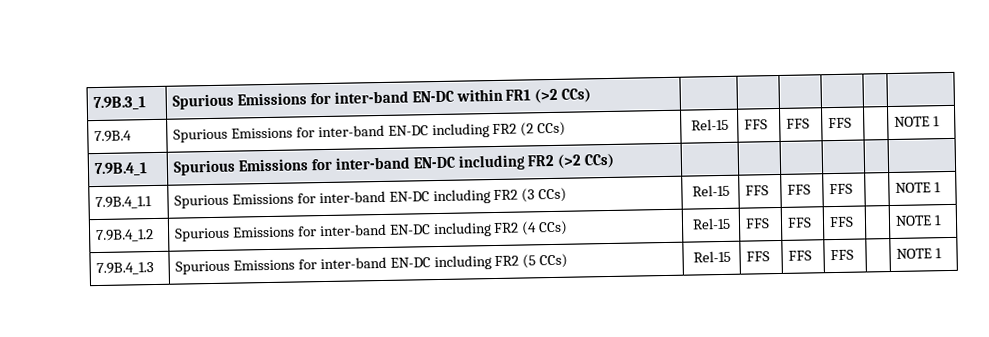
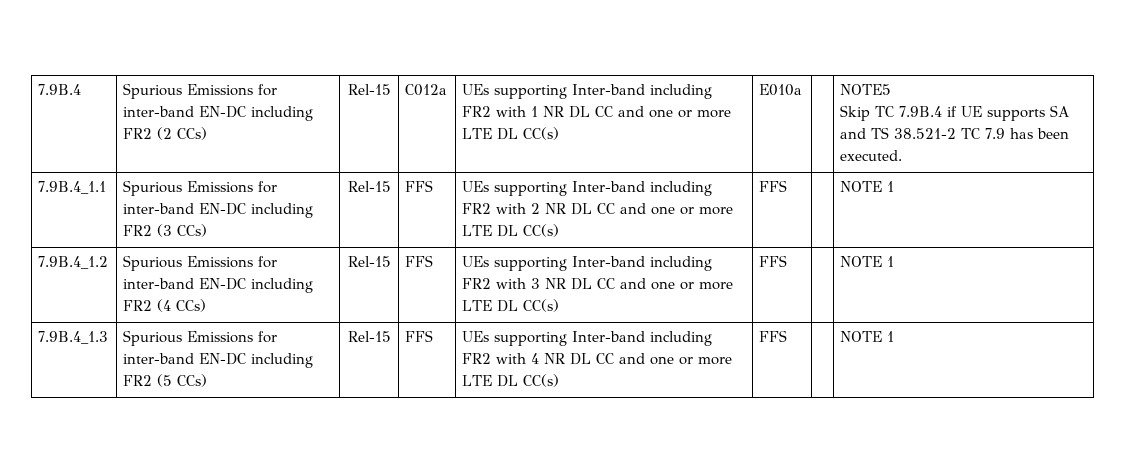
- 7.9B.3_1 | Spurious Emissions for inter-band EN-DC within FR1 (>2 CCs)
- 7.9B.4 | Spurious Emissions for inter-band EN-DC including FR2 (2 CCs) | Rel-15 | FFS | FFS | FFS | | NOTE 1
- 7.9B.4_1 | Spurious Emissions for inter-band EN-DC including FR2 (>2 CCs) | | | | | |
+ 7.9B.4 | Spurious Emissions for inter-band EN-DC including FR2 (2 CCs) | Rel-15 | C012a | UEs supporting Inter-band including FR2 with 1 NR DL CC and one or more LTE DL CC(s) | E010a | | NOTE5
+ Skip TC 7.9B.4 if UE supports SA and TS 38.521-2 TC 7.9 has been executed.
- 7.9B.4_1.1 | Spurious Emissions for inter-band EN-DC including FR2 (3 CCs) | Rel-15 | FFS | FFS | FFS | | NOTE 1
+ 7.9B.4_1.1 | Spurious Emissions for inter-band EN-DC including FR2 (3 CCs) | Rel-15 | FFS | UEs supporting Inter-band including FR2 with 2 NR DL CC and one or more LTE DL CC(s) | FFS | | NOTE 1
- 7.9B.4_1.2 | Spurious Emissions for inter-band EN-DC including FR2 (4 CCs) | Rel-15 | FFS | FFS | FFS | | NOTE 1
+ 7.9B.4_1.2 | Spurious Emissions for inter-band EN-DC including FR2 (4 CCs) | Rel-15 | FFS | UEs supporting Inter-band including FR2 with 3 NR DL CC and one or more LTE DL CC(s) | FFS | | NOTE 1
- 7.9B.4_1.3 | Spurious Emissions for inter-band EN-DC including FR2 (5 CCs) | Rel-15 | FFS | FFS | FFS | | NOTE 1
+ 7.9B.4_1.3 | Spurious Emissions for inter-band EN-DC including FR2 (5 CCs) | Rel-15 | FFS | UEs supporting Inter-band including FR2 with 4 NR DL CC and one or more LTE DL CC(s) | FFS | | NOTE 1

